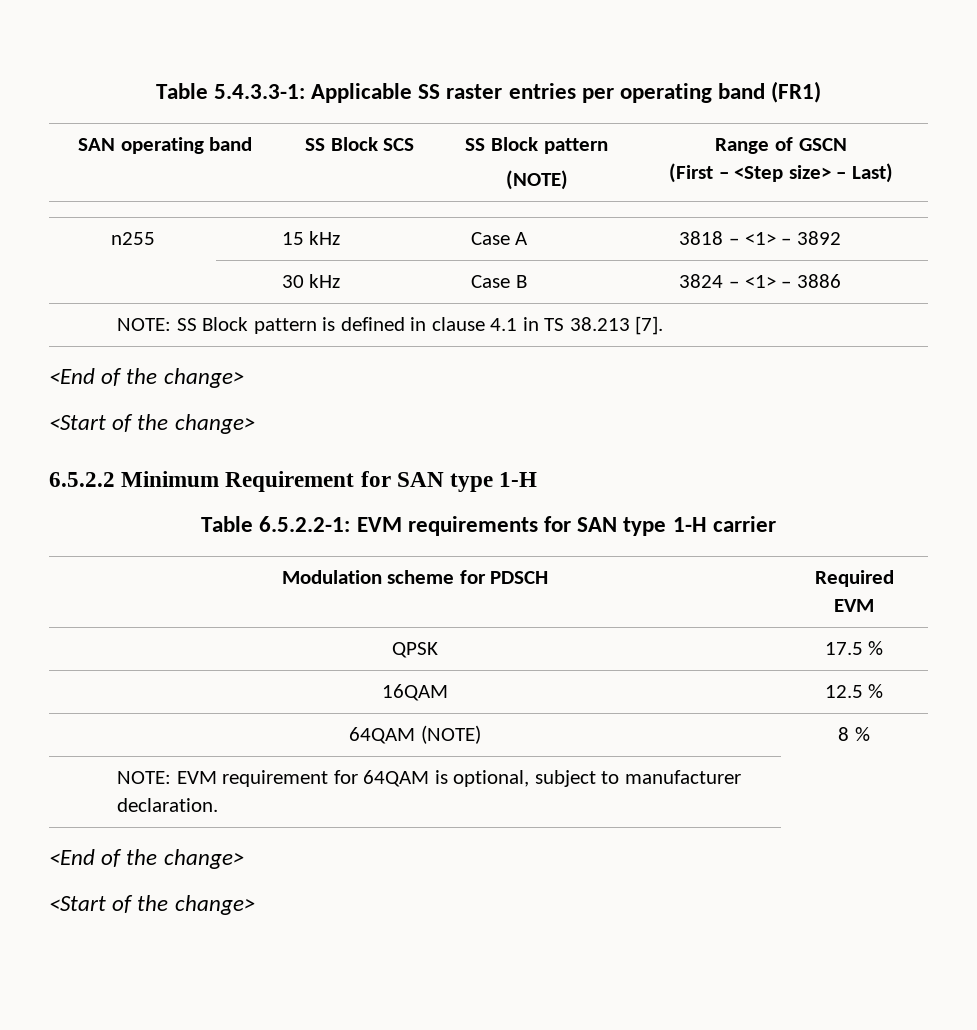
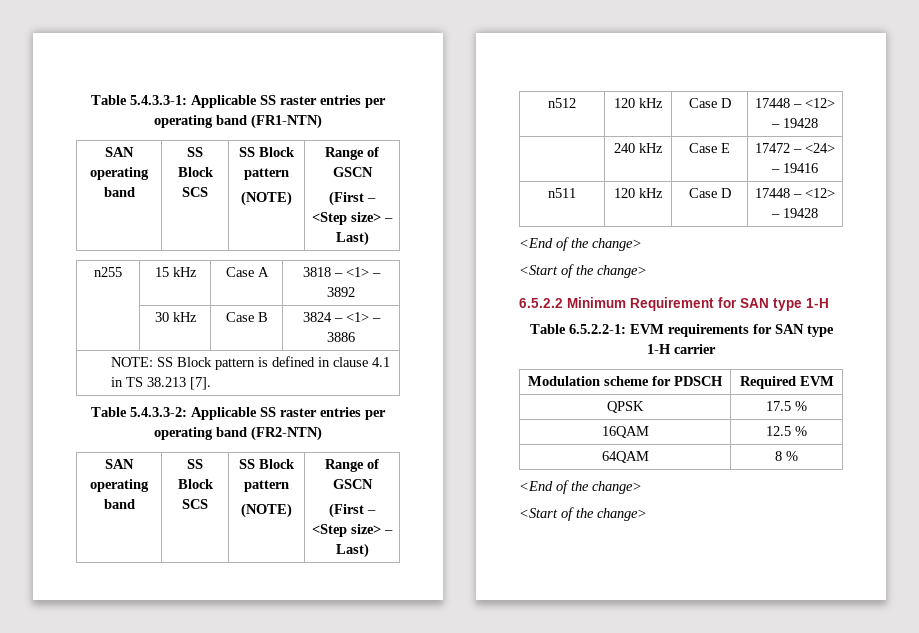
- Table 5.4.3.3-1: Applicable SS raster entries per operating band (FR1)
+ Table 5.4.3.3-1: Applicable SS raster entries per operating band (FR1-NTN)
+ Table 5.4.3.3-2: Applicable SS raster entries per operating band (FR2-NTN)
+ SAN operating band | SS Block SCS | SS Block pattern
+ (NOTE) | Range of GSCN
+ (First – <Step size> – Last)
+ n512 | 120 kHz | Case D | 17448 – <12> – 19428
+ | 240 kHz | Case E | 17472 – <24> – 19416
+ n511 | 120 kHz | Case D | 17448 – <12> – 19428
- 64QAM (NOTE) | 8 %
+ 64QAM | 8 %
- NOTE: EVM requirement for 64QAM is optional, subject to manufacturer declaration.

